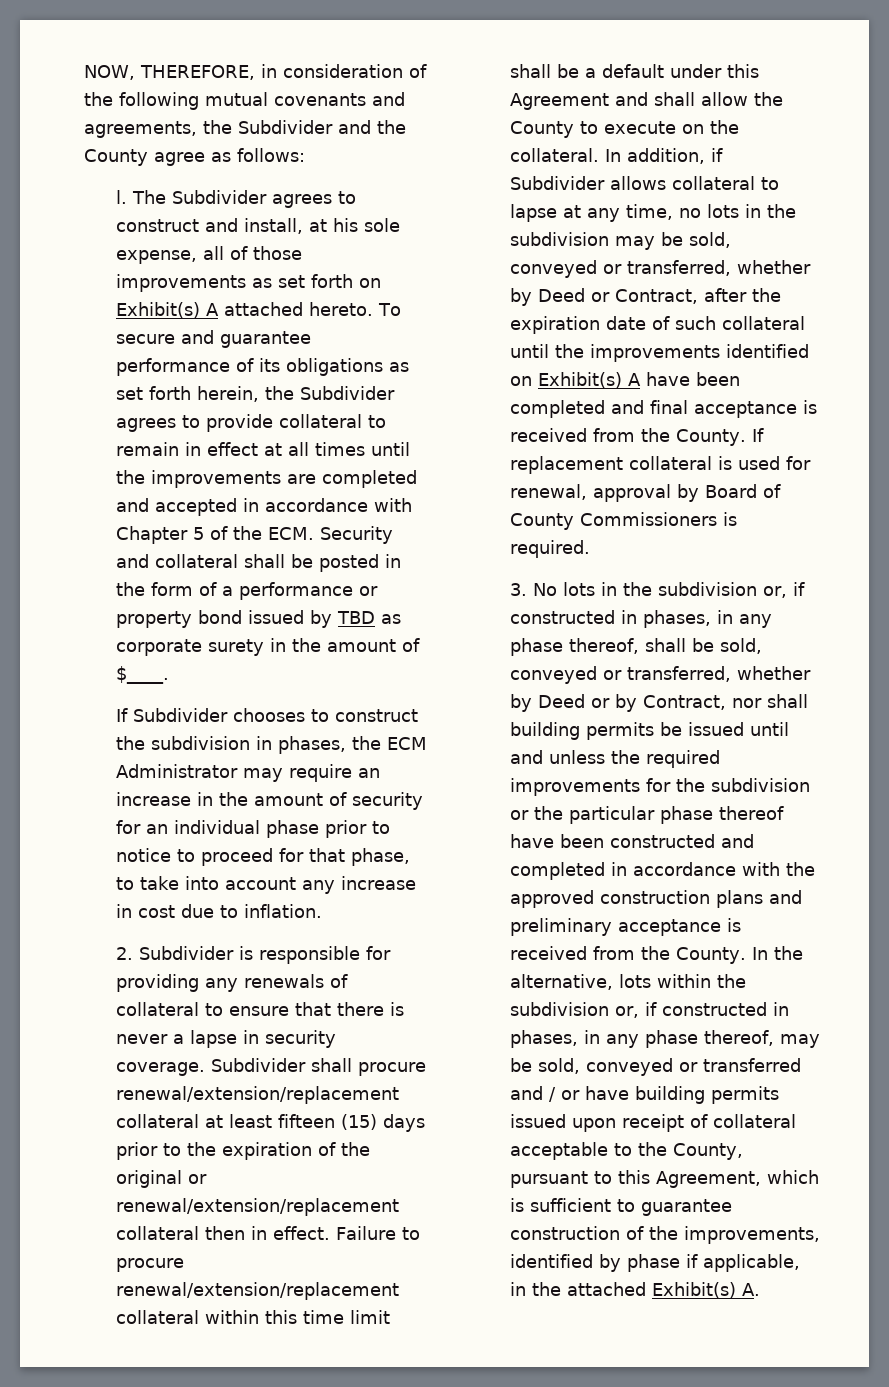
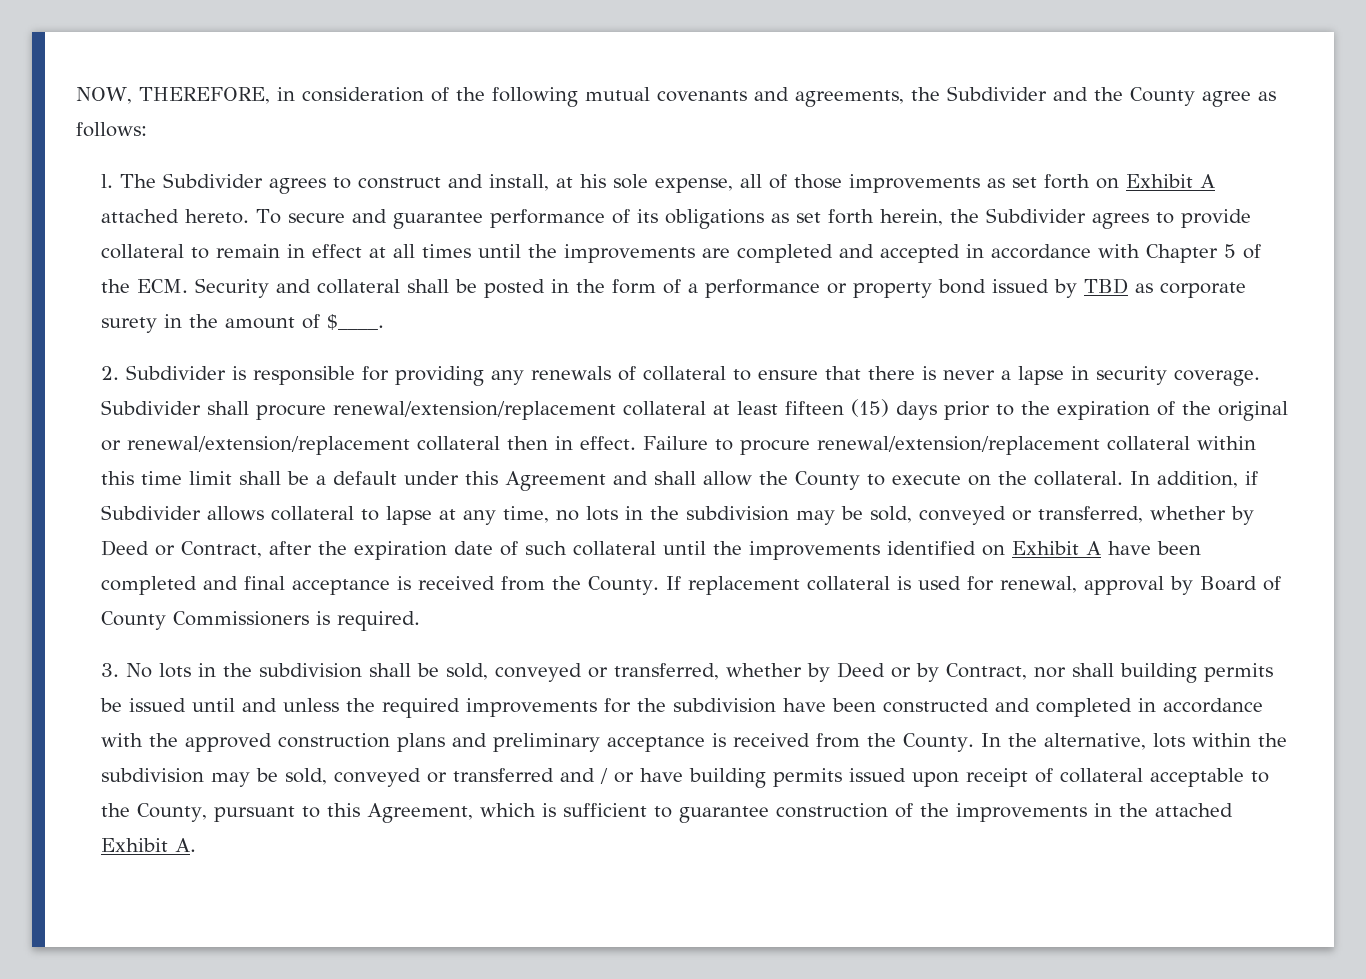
- The Subdivider agrees to construct and install, at his sole expense, all of those improvements as set forth on Exhibit(s) A attached hereto.
+ The Subdivider agrees to construct and install, at his sole expense, all of those improvements as set forth on Exhibit A attached hereto.
- If Subdivider chooses to construct the subdivision in phases, the ECM Administrator may require an increase in the amount of security for an individual phase prior to notice to proceed for that phase, to take into account any increase in cost due to inflation.
- In addition, if Subdivider allows collateral to lapse at any time, no lots in the subdivision may be sold, conveyed or transferred, whether by Deed or Contract, after the expiration date of such collateral until the improvements identified on Exhibit(s) A have been completed and final acceptance is received from the County.
+ In addition, if Subdivider allows collateral to lapse at any time, no lots in the subdivision may be sold, conveyed or transferred, whether by Deed or Contract, after the expiration date of such collateral until the improvements identified on Exhibit A have been completed and final acceptance is received from the County.
- 3. No lots in the subdivision or, if constructed in phases, in any phase thereof, shall be sold, conveyed or transferred, whether by Deed or by Contract, nor shall building permits be issued until and unless the required improvements for the subdivision or the particular phase thereof have been constructed and completed in accordance with the approved construction plans and preliminary acceptance is received from the County.
+ 3. No lots in the subdivision shall be sold, conveyed or transferred, whether by Deed or by Contract, nor shall building permits be issued until and unless the required improvements for the subdivision have been constructed and completed in accordance with the approved construction plans and preliminary acceptance is received from the County.
- In the alternative, lots within the subdivision or, if constructed in phases, in any phase thereof, may be sold, conveyed or transferred and / or have building permits issued upon receipt of collateral acceptable to the County, pursuant to this Agreement, which is sufficient to guarantee construction of the improvements, identified by phase if applicable, in the attached Exhibit(s) A.
+ In the alternative, lots within the subdivision may be sold, conveyed or transferred and / or have building permits issued upon receipt of collateral acceptable to the County, pursuant to this Agreement, which is sufficient to guarantee construction of the improvements in the attached Exhibit A.

